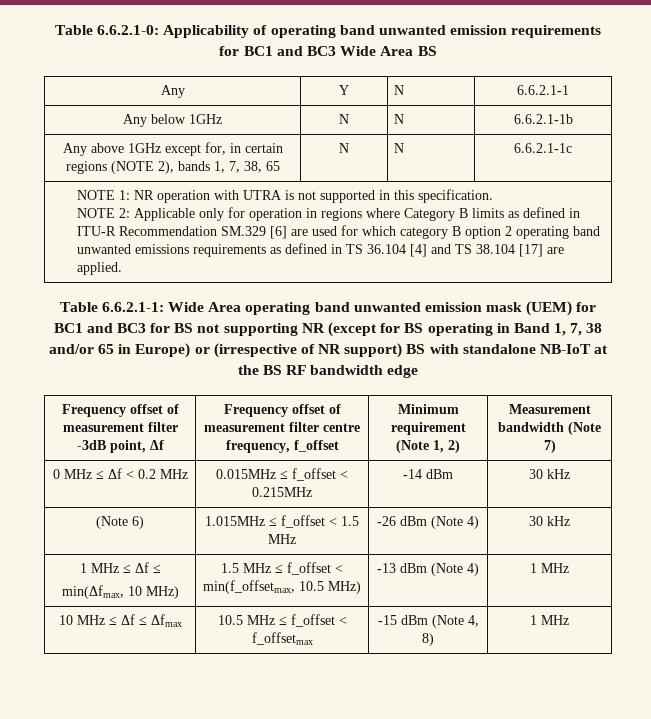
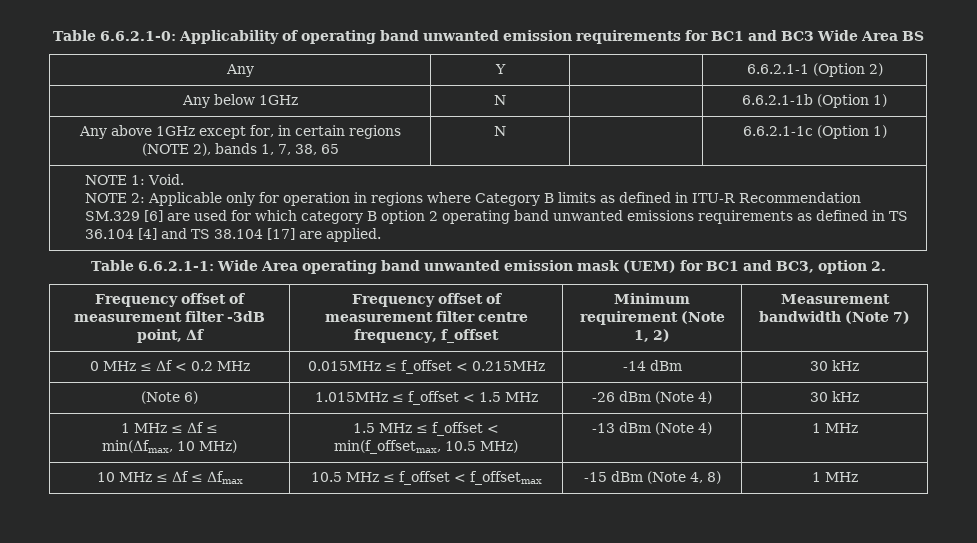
- Any | Y | N | 6.6.2.1-1
+ Any | Y | | 6.6.2.1-1 (Option 2)
- Any below 1GHz | N | N | 6.6.2.1-1b
+ Any below 1GHz | N | | 6.6.2.1-1b (Option 1)
- Any above 1GHz except for, in certain regions (NOTE 2), bands 1, 7, 38, 65 | N | N | 6.6.2.1-1c
+ Any above 1GHz except for, in certain regions (NOTE 2), bands 1, 7, 38, 65 | N | | 6.6.2.1-1c (Option 1)
- NOTE 1: NR operation with UTRA is not supported in this specification.
+ NOTE 1: Void.
- Table 6.6.2.1-1: Wide Area operating band unwanted emission mask (UEM) for BC1 and BC3 for BS not supporting NR (except for BS operating in Band 1, 7, 38 and/or 65 in Europe) or (irrespective of NR support) BS with standalone NB-IoT at the BS RF bandwidth edge
+ Table 6.6.2.1-1: Wide Area operating band unwanted emission mask (UEM) for BC1 and BC3, option 2.

